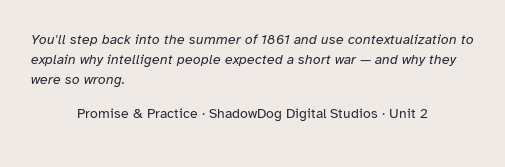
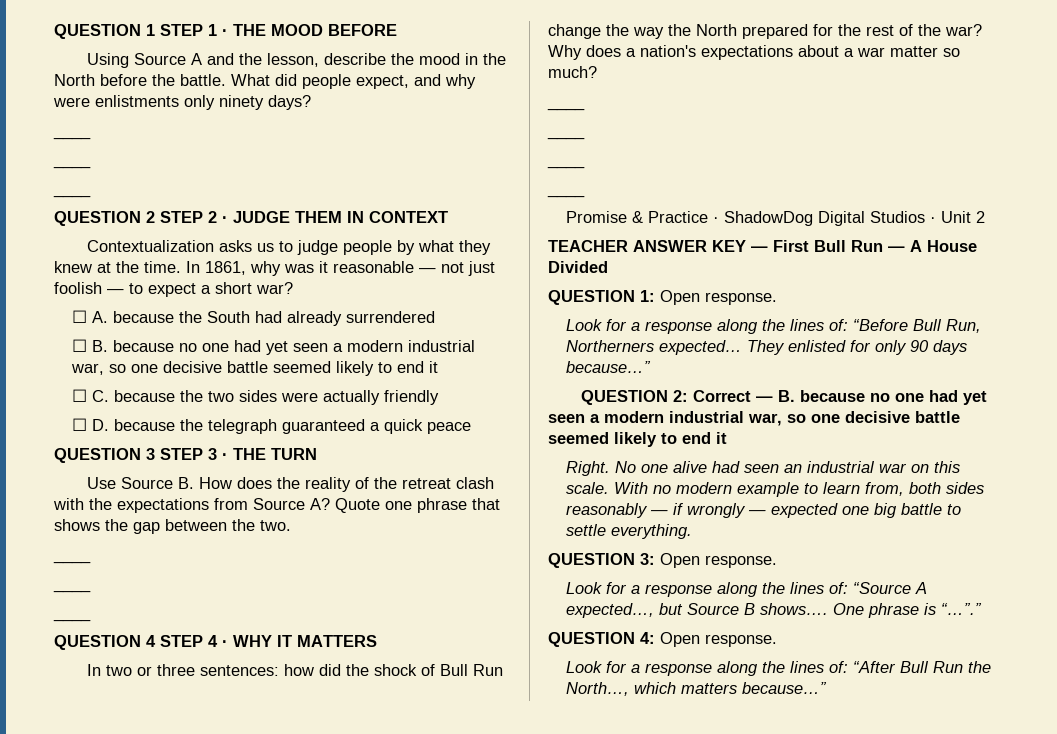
- You'll step back into the summer of 1861 and use contextualization to explain why intelligent people expected a short war — and why they were so wrong.
+ QUESTION 1 STEP 1 · THE MOOD BEFORE
+ Using Source A and the lesson, describe the mood in the North before the battle. What did people expect, and why were enlistments only ninety days?
+ ____
+ ____
+ ____
+ QUESTION 2 STEP 2 · JUDGE THEM IN CONTEXT
+ Contextualization asks us to judge people by what they knew at the time. In 1861, why was it reasonable — not just foolish — to expect a short war?
+ ☐ A. because the South had already surrendered
+ ☐ B. because no one had yet seen a modern industrial war, so one decisive battle seemed likely to end it
+ ☐ C. because the two sides were actually friendly
+ ☐ D. because the telegraph guaranteed a quick peace
+ QUESTION 3 STEP 3 · THE TURN
+ Use Source B. How does the reality of the retreat clash with the expectations from Source A? Quote one phrase that shows the gap between the two.
+ ____
+ ____
+ ____
+ QUESTION 4 STEP 4 · WHY IT MATTERS
+ In two or three sentences: how did the shock of Bull Run change the way the North prepared for the rest of the war? Why does a nation's expectations about a war matter so much?
+ ____
+ ____
+ ____
+ ____
+ TEACHER ANSWER KEY — First Bull Run — A House Divided
+ QUESTION 1: Open response.
+ Look for a response along the lines of: “Before Bull Run, Northerners expected… They enlisted for only 90 days because…”
+ QUESTION 2: Correct — B. because no one had yet seen a modern industrial war, so one decisive battle seemed likely to end it
+ Right. No one alive had seen an industrial war on this scale. With no modern example to learn from, both sides reasonably — if wrongly — expected one big battle to settle everything.
+ QUESTION 3: Open response.
+ Look for a response along the lines of: “Source A expected…, but Source B shows…. One phrase is “…”.”
+ QUESTION 4: Open response.
+ Look for a response along the lines of: “After Bull Run the North…, which matters because…”

